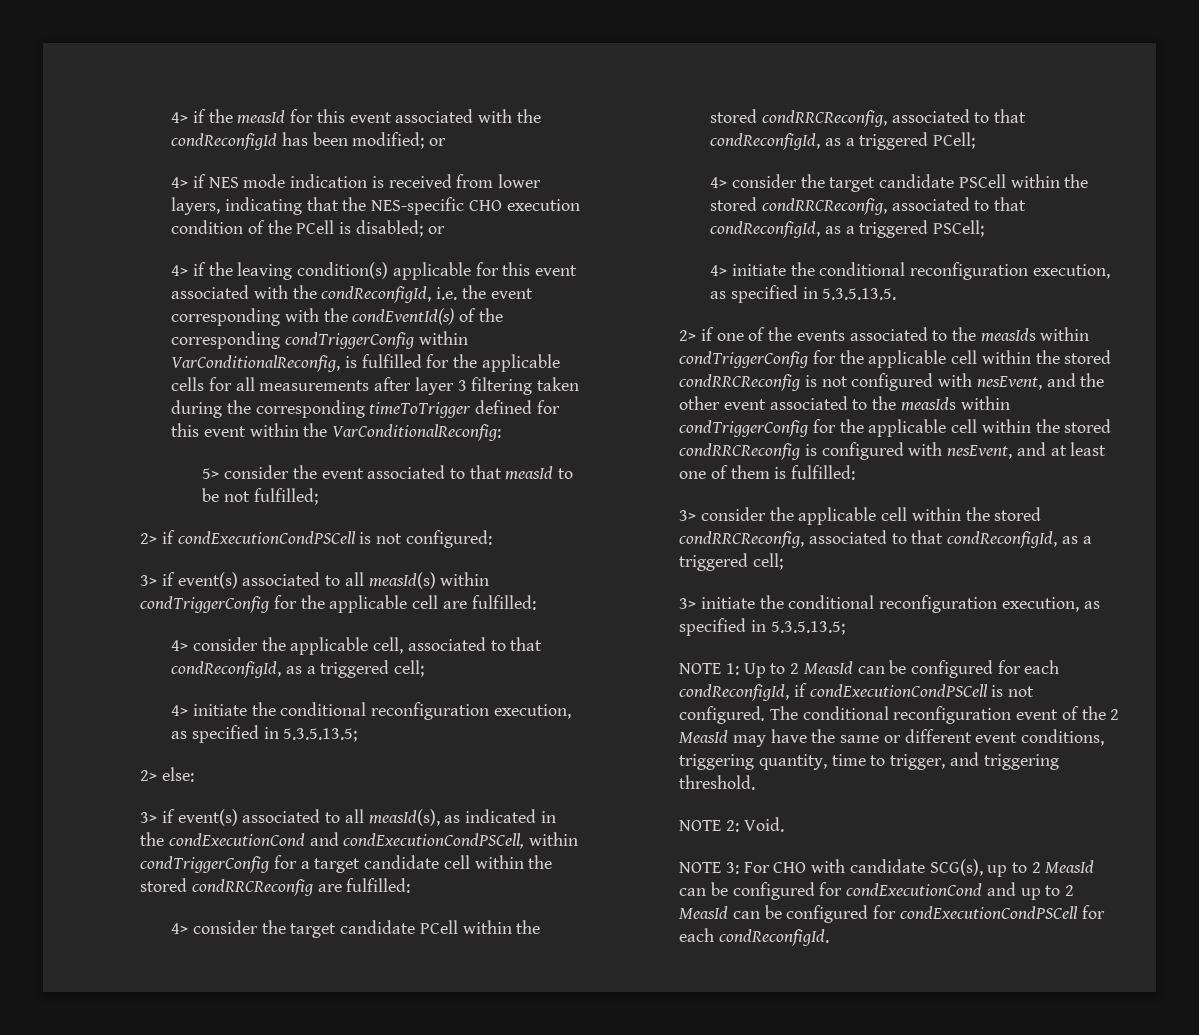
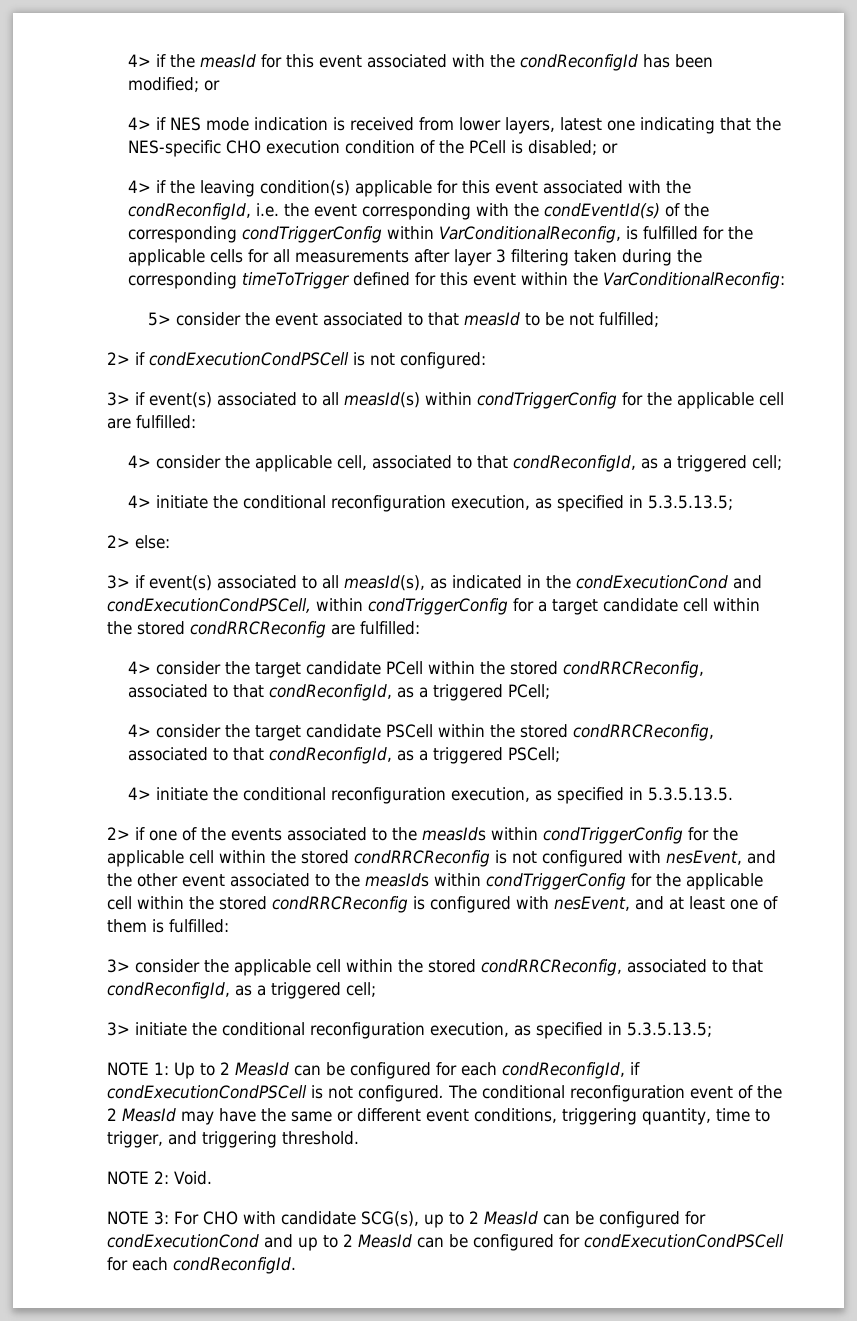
- 4> if NES mode indication is received from lower layers, indicating that the NES-specific CHO execution condition of the PCell is disabled; or
+ 4> if NES mode indication is received from lower layers, latest one indicating that the NES-specific CHO execution condition of the PCell is disabled; or

